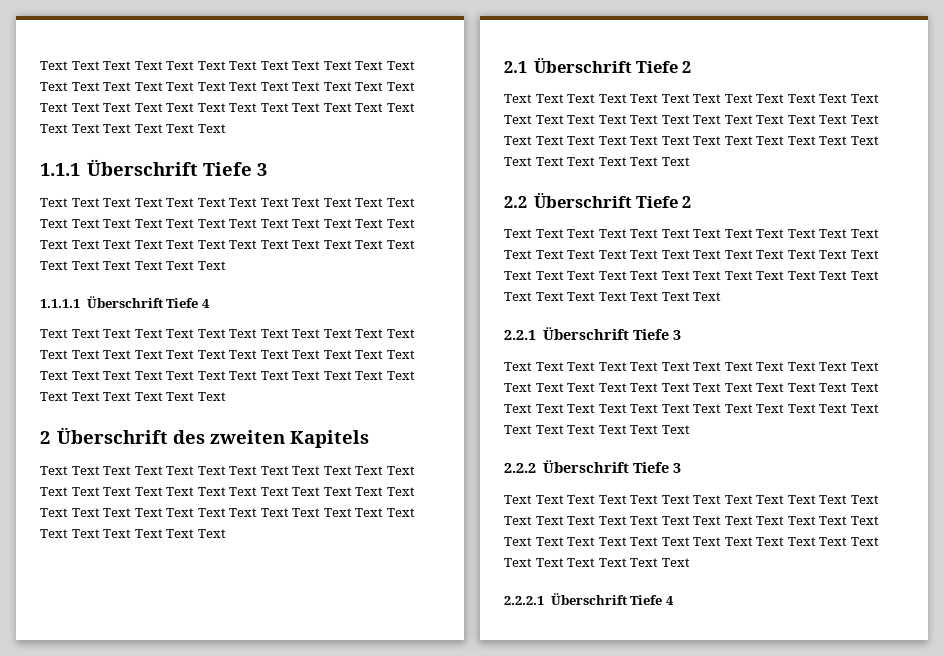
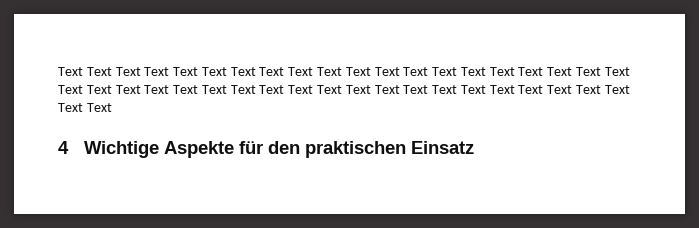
- 1.1.1 Überschrift Tiefe 3
- Text Text Text Text Text Text Text Text Text Text Text Text Text Text Text Text Text Text Text Text Text Text Text Text Text Text Text Text Text Text Text Text Text Text Text Text Text Text Text Text Text Text
- 1.1.1.1 Überschrift Tiefe 4
- Text Text Text Text Text Text Text Text Text Text Text Text Text Text Text Text Text Text Text Text Text Text Text Text Text Text Text Text Text Text Text Text Text Text Text Text Text Text Text Text Text Text
- 2 Überschrift des zweiten Kapitels
- Text Text Text Text Text Text Text Text Text Text Text Text Text Text Text Text Text Text Text Text Text Text Text Text Text Text Text Text Text Text Text Text Text Text Text Text Text Text Text Text Text Text
- 2.1 Überschrift Tiefe 2
- Text Text Text Text Text Text Text Text Text Text Text Text Text Text Text Text Text Text Text Text Text Text Text Text Text Text Text Text Text Text Text Text Text Text Text Text Text Text Text Text Text Text
- 2.2 Überschrift Tiefe 2
- Text Text Text Text Text Text Text Text Text Text Text Text Text Text Text Text Text Text Text Text Text Text Text Text Text Text Text Text Text Text Text Text Text Text Text Text Text Text Text Text Text Text Text
- 2.2.1 Überschrift Tiefe 3
- Text Text Text Text Text Text Text Text Text Text Text Text Text Text Text Text Text Text Text Text Text Text Text Text Text Text Text Text Text Text Text Text Text Text Text Text Text Text Text Text Text Text
- 2.2.2 Überschrift Tiefe 3
- Text Text Text Text Text Text Text Text Text Text Text Text Text Text Text Text Text Text Text Text Text Text Text Text Text Text Text Text Text Text Text Text Text Text Text Text Text Text Text Text Text Text
- 2.2.2.1 Überschrift Tiefe 4
+ 4 Wichtige Aspekte für den praktischen Einsatz

